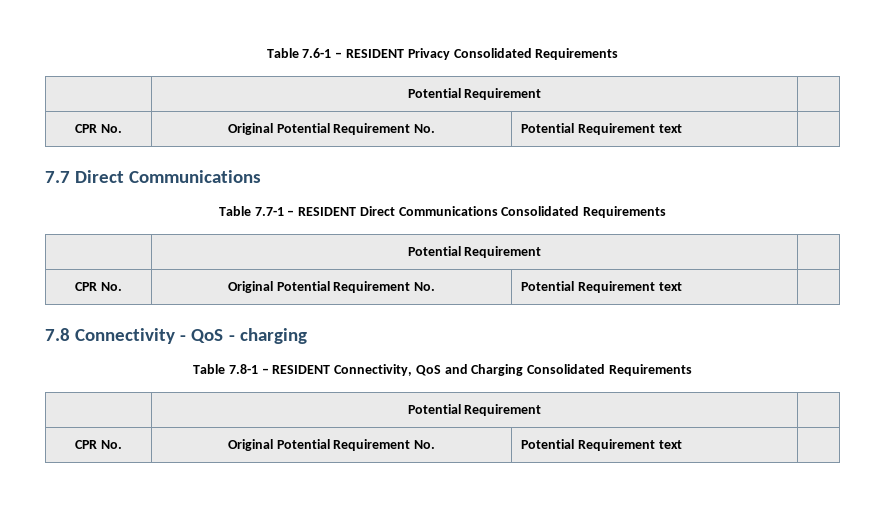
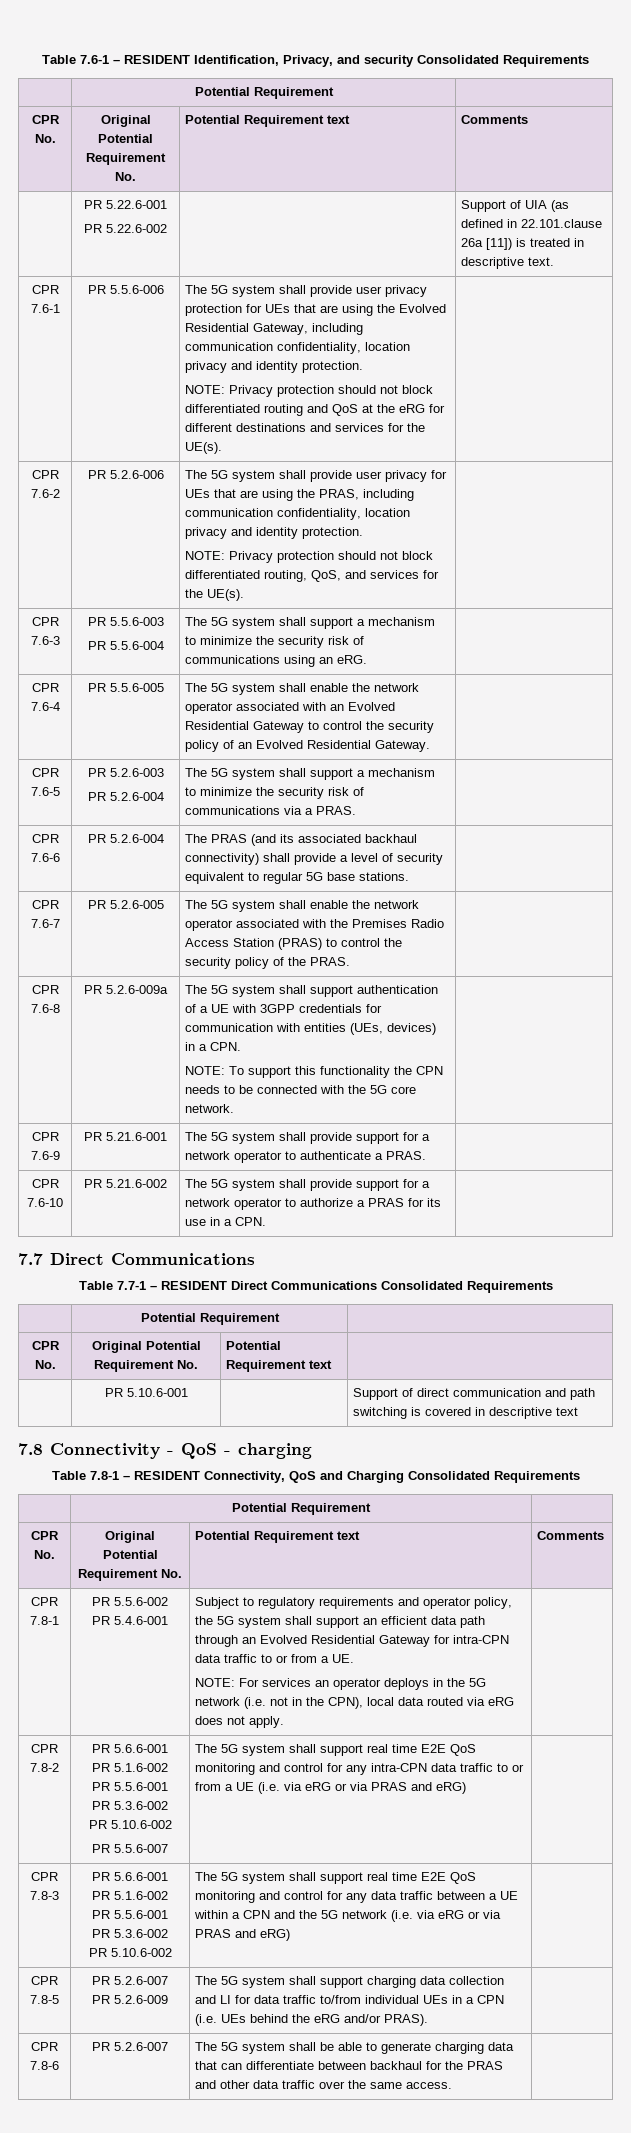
- Table 7.6-1 – RESIDENT Privacy Consolidated Requirements
+ Table 7.6-1 – RESIDENT Identification, Privacy, and security Consolidated Requirements
  | Potential Requirement |
- CPR No. | Original Potential Requirement No. | Potential Requirement text |
+ CPR No. | Original Potential Requirement No. | Potential Requirement text | Comments
+ | PR 5.22.6-001
+ PR 5.22.6-002 | | Support of UIA (as defined in 22.101.clause 26a [11]) is treated in descriptive text.
+ CPR 7.6-1 | PR 5.5.6-006 | The 5G system shall provide user privacy protection for UEs that are using the Evolved Residential Gateway, including communication confidentiality, location privacy and identity protection.
+ NOTE: Privacy protection should not block differentiated routing and QoS at the eRG for different destinations and services for the UE(s). |
+ CPR 7.6-2 | PR 5.2.6-006 | The 5G system shall provide user privacy for UEs that are using the PRAS, including communication confidentiality, location privacy and identity protection.
+ NOTE: Privacy protection should not block differentiated routing, QoS, and services for the UE(s). |
+ CPR 7.6-3 | PR 5.5.6-003
+ PR 5.5.6-004 | The 5G system shall support a mechanism to minimize the security risk of communications using an eRG. |
+ CPR 7.6-4 | PR 5.5.6-005 | The 5G system shall enable the network operator associated with an Evolved Residential Gateway to control the security policy of an Evolved Residential Gateway. |
+ CPR 7.6-5 | PR 5.2.6-003
+ PR 5.2.6-004 | The 5G system shall support a mechanism to minimize the security risk of communications via a PRAS. |
+ CPR 7.6-6 | PR 5.2.6-004 | The PRAS (and its associated backhaul connectivity) shall provide a level of security equivalent to regular 5G base stations. |
+ CPR 7.6-7 | PR 5.2.6-005 | The 5G system shall enable the network operator associated with the Premises Radio Access Station (PRAS) to control the security policy of the PRAS. |
+ CPR 7.6-8 | PR 5.2.6-009a | The 5G system shall support authentication of a UE with 3GPP credentials for communication with entities (UEs, devices) in a CPN.
+ NOTE: To support this functionality the CPN needs to be connected with the 5G core network. |
+ CPR 7.6-9 | PR 5.21.6-001 | The 5G system shall provide support for a network operator to authenticate a PRAS. |
+ CPR 7.6-10 | PR 5.21.6-002 | The 5G system shall provide support for a network operator to authorize a PRAS for its use in a CPN. |
+ | PR 5.10.6-001 | | Support of direct communication and path switching is covered in descriptive text
  Table 7.8-1 – RESIDENT Connectivity, QoS and Charging Consolidated Requirements
  | Potential Requirement |
- CPR No. | Original Potential Requirement No. | Potential Requirement text |
+ CPR No. | Original Potential Requirement No. | Potential Requirement text | Comments
+ CPR 7.8-1 | PR 5.5.6-002
+ PR 5.4.6-001 | Subject to regulatory requirements and operator policy, the 5G system shall support an efficient data path through an Evolved Residential Gateway for intra-CPN data traffic to or from a UE.
+ NOTE: For services an operator deploys in the 5G network (i.e. not in the CPN), local data routed via eRG does not apply. |
+ CPR 7.8-2 | PR 5.6.6-001
+ PR 5.1.6-002
+ PR 5.5.6-001
+ PR 5.3.6-002
+ PR 5.10.6-002
+ PR 5.5.6-007 | The 5G system shall support real time E2E QoS monitoring and control for any intra-CPN data traffic to or from a UE (i.e. via eRG or via PRAS and eRG) |
+ CPR 7.8-3 | PR 5.6.6-001
+ PR 5.1.6-002
+ PR 5.5.6-001
+ PR 5.3.6-002
+ PR 5.10.6-002 | The 5G system shall support real time E2E QoS monitoring and control for any data traffic between a UE within a CPN and the 5G network (i.e. via eRG or via PRAS and eRG) |
+ CPR 7.8-5 | PR 5.2.6-007
+ PR 5.2.6-009 | The 5G system shall support charging data collection and LI for data traffic to/from individual UEs in a CPN (i.e. UEs behind the eRG and/or PRAS). |
+ CPR 7.8-6 | PR 5.2.6-007 | The 5G system shall be able to generate charging data that can differentiate between backhaul for the PRAS and other data traffic over the same access. |

